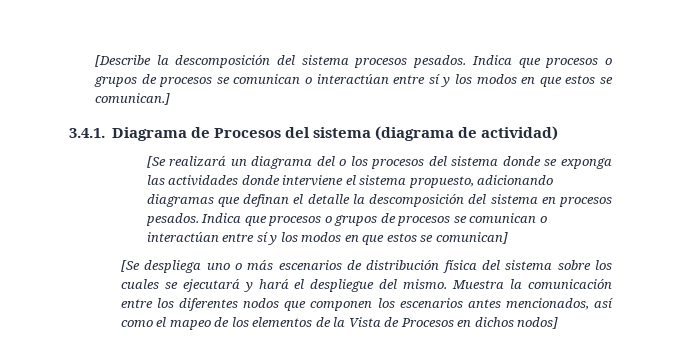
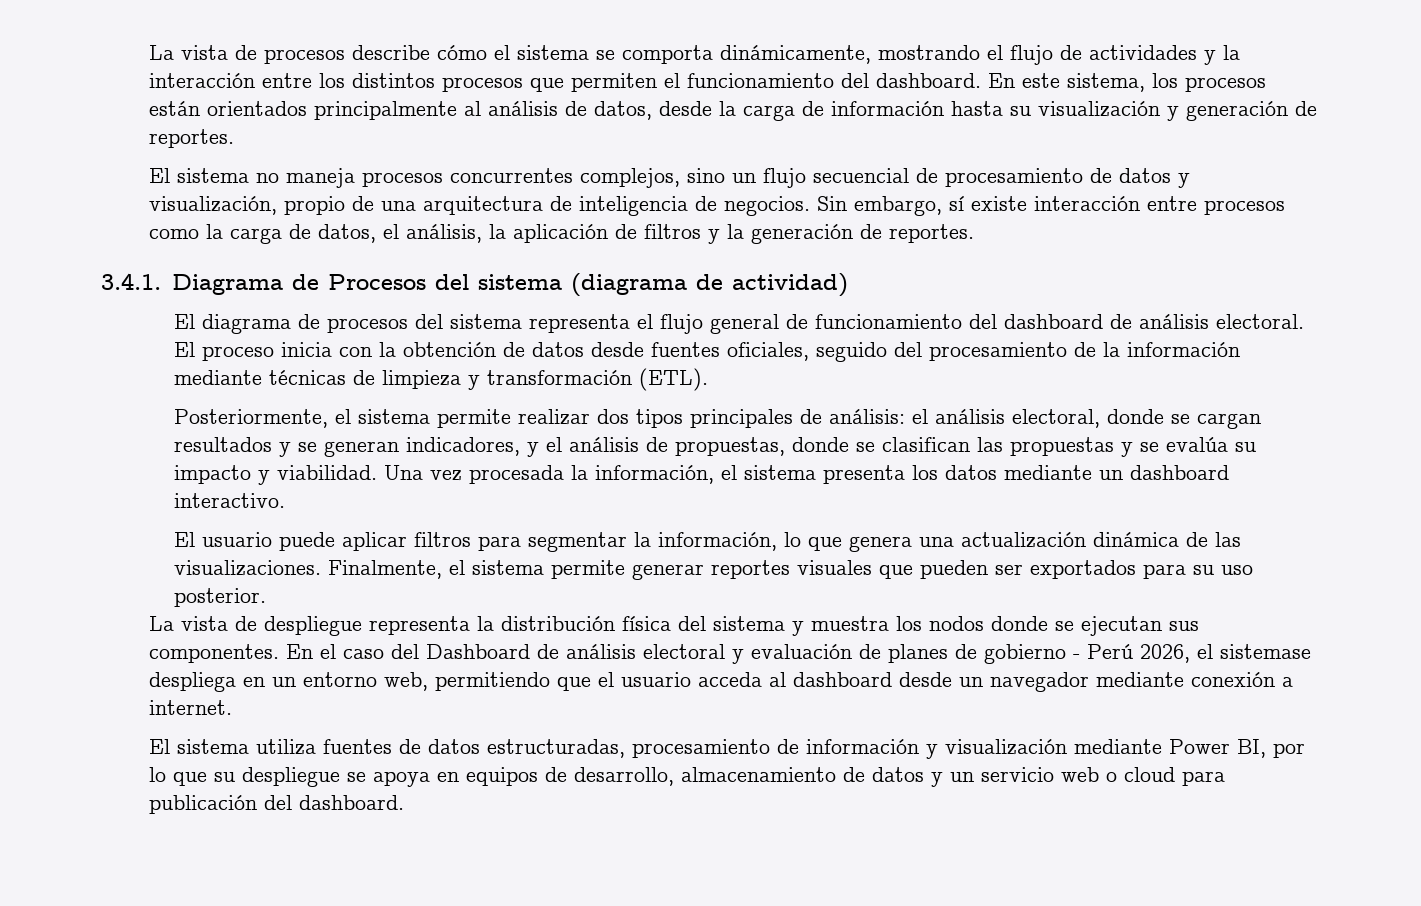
- [Describe la descomposición del sistema procesos pesados. Indica que procesos o grupos de procesos se comunican o interactúan entre sí y los modos en que estos se comunican.]
+ La vista de procesos describe cómo el sistema se comporta dinámicamente, mostrando el flujo de actividades y la interacción entre los distintos procesos que permiten el funcionamiento del dashboard. En este sistema, los procesos están orientados principalmente al análisis de datos, desde la carga de información hasta su visualización y generación de reportes.
+ El sistema no maneja procesos concurrentes complejos, sino un flujo secuencial de procesamiento de datos y visualización, propio de una arquitectura de inteligencia de negocios. Sin embargo, sí existe interacción entre procesos como la carga de datos, el análisis, la aplicación de filtros y la generación de reportes.
- [Se realizará un diagrama del o los procesos del sistema donde se exponga las actividades donde interviene el sistema propuesto, adicionando diagramas que definan el detalle la descomposición del sistema en procesos pesados. Indica que procesos o grupos de procesos se comunican o interactúan entre sí y los modos en que estos se comunican]
- [Se despliega uno o más escenarios de distribución física del sistema sobre los cuales se ejecutará y hará el despliegue del mismo. Muestra la comunicación entre los diferentes nodos que componen los escenarios antes mencionados, así como el mapeo de los elementos de la Vista de Procesos en dichos nodos]
+ El diagrama de procesos del sistema representa el flujo general de funcionamiento del dashboard de análisis electoral. El proceso inicia con la obtención de datos desde fuentes oficiales, seguido del procesamiento de la información mediante técnicas de limpieza y transformación (ETL).
+ Posteriormente, el sistema permite realizar dos tipos principales de análisis: el análisis electoral, donde se cargan resultados y se generan indicadores, y el análisis de propuestas, donde se clasifican las propuestas y se evalúa su impacto y viabilidad. Una vez procesada la información, el sistema presenta los datos mediante un dashboard interactivo.
+ El usuario puede aplicar filtros para segmentar la información, lo que genera una actualización dinámica de las visualizaciones. Finalmente, el sistema permite generar reportes visuales que pueden ser exportados para su uso posterior.
+ La vista de despliegue representa la distribución física del sistema y muestra los nodos donde se ejecutan sus componentes. En el caso del Dashboard de análisis electoral y evaluación de planes de gobierno - Perú 2026, el sistemase despliega en un entorno web, permitiendo que el usuario acceda al dashboard desde un navegador mediante conexión a internet.
+ El sistema utiliza fuentes de datos estructuradas, procesamiento de información y visualización mediante Power BI, por lo que su despliegue se apoya en equipos de desarrollo, almacenamiento de datos y un servicio web o cloud para publicación del dashboard.

